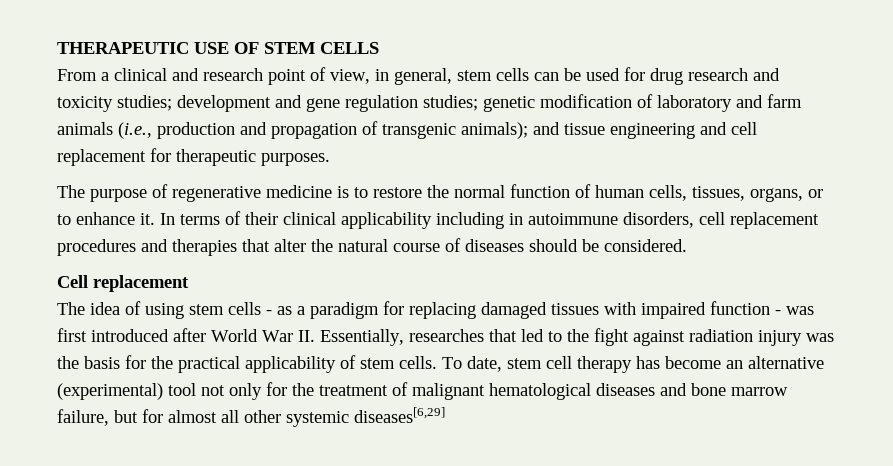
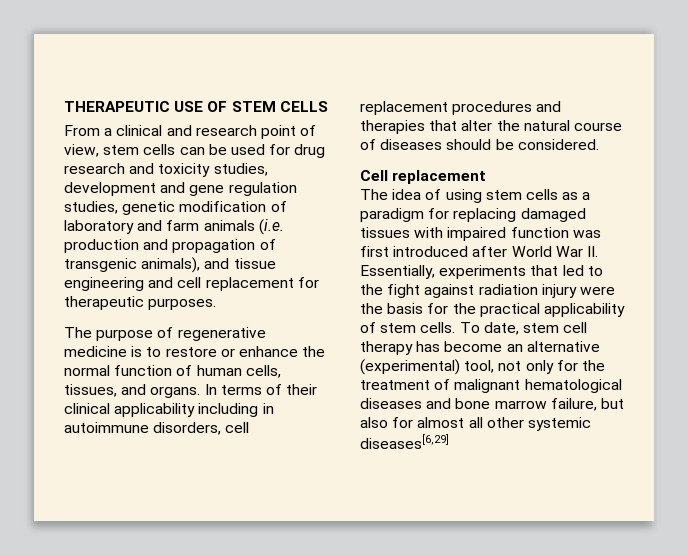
- From a clinical and research point of view, in general, stem cells can be used for drug research and toxicity studies; development and gene regulation studies; genetic modification of laboratory and farm animals (i.e., production and propagation of transgenic animals); and tissue engineering and cell replacement for therapeutic purposes.
+ From a clinical and research point of view, stem cells can be used for drug research and toxicity studies, development and gene regulation studies, genetic modification of laboratory and farm animals (i.e. production and propagation of transgenic animals), and tissue engineering and cell replacement for therapeutic purposes.
- The purpose of regenerative medicine is to restore the normal function of human cells, tissues, organs, or to enhance it.
+ The purpose of regenerative medicine is to restore or enhance the normal function of human cells, tissues, and organs.
- The idea of using stem cells - as a paradigm for replacing damaged tissues with impaired function - was first introduced after World War II. Essentially, researches that led to the fight against radiation injury was the basis for the practical applicability of stem cells.
+ The idea of using stem cells as a paradigm for replacing damaged tissues with impaired function was first introduced after World War II. Essentially, experiments that led to the fight against radiation injury were the basis for the practical applicability of stem cells.
- To date, stem cell therapy has become an alternative (experimental) tool not only for the treatment of malignant hematological diseases and bone marrow failure, but for almost all other systemic diseases[6,29]
+ To date, stem cell therapy has become an alternative (experimental) tool, not only for the treatment of malignant hematological diseases and bone marrow failure, but also for almost all other systemic diseases[6,29]

